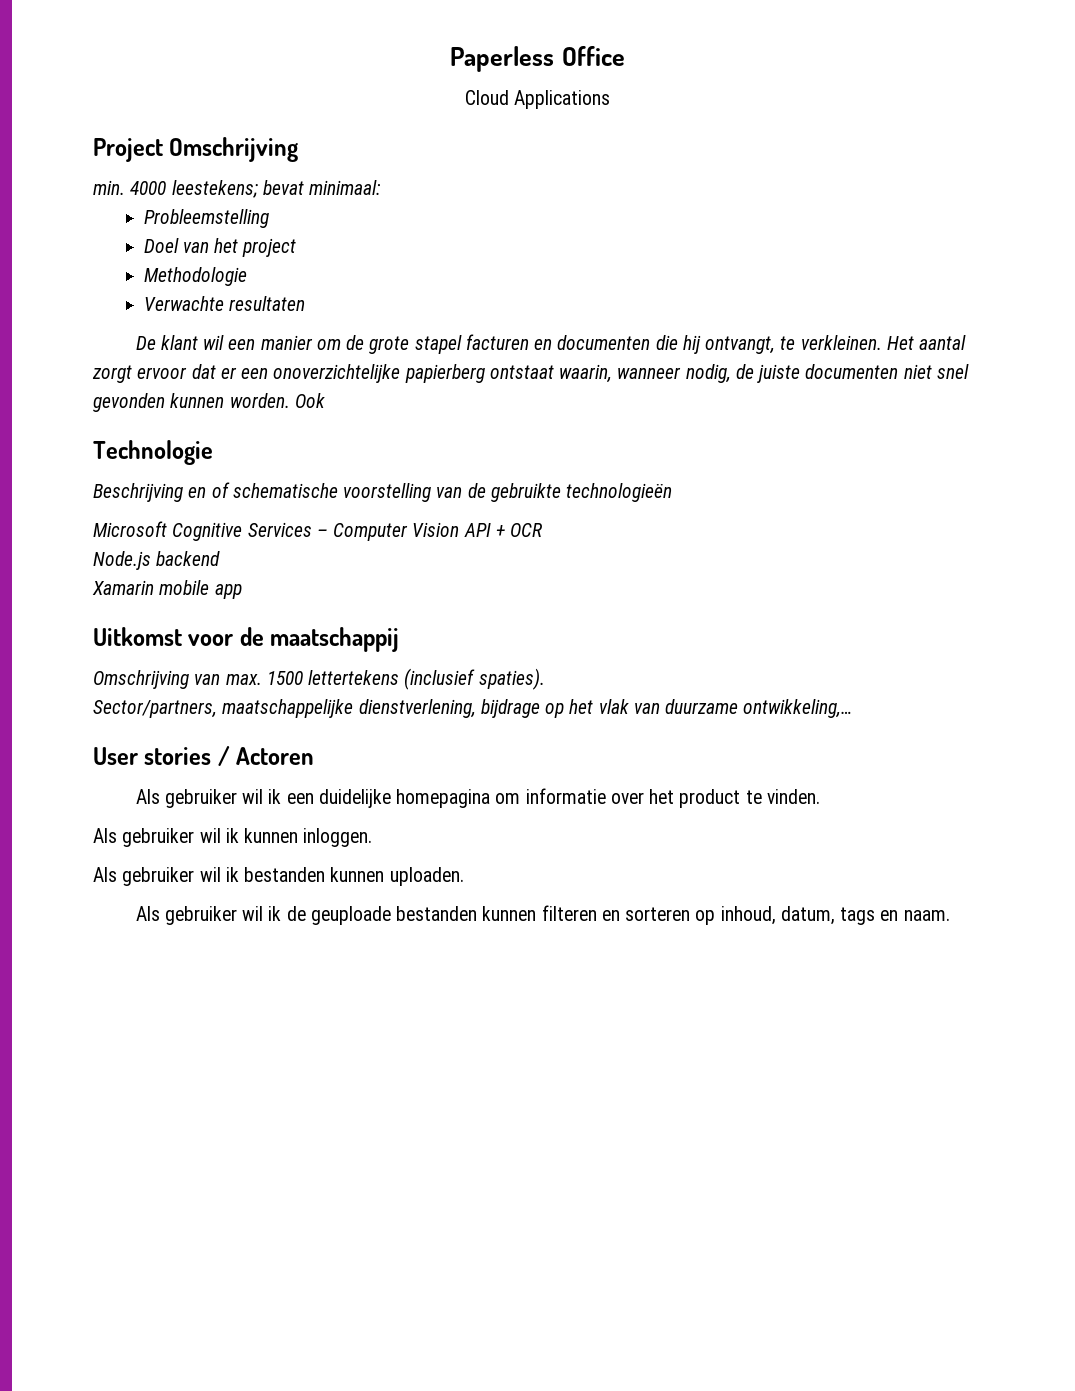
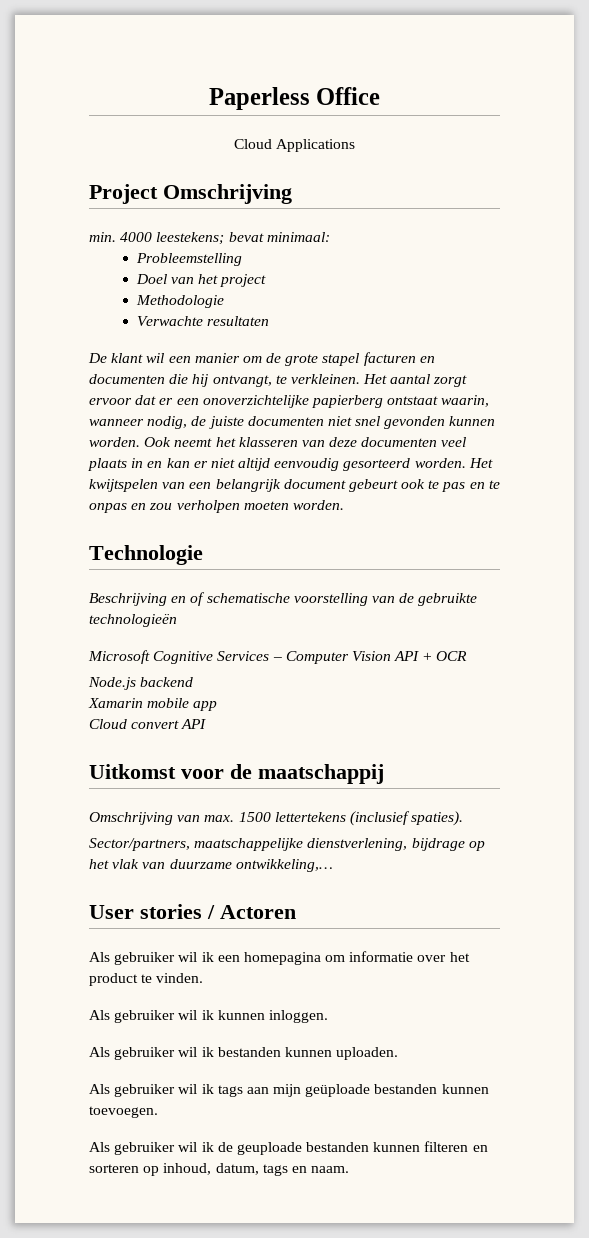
- Ook
+ Ook neemt het klasseren van deze documenten veel plaats in en kan er niet altijd eenvoudig gesorteerd worden. Het kwijtspelen van een belangrijk document gebeurt ook te pas en te onpas en zou verholpen moeten worden.
+ Cloud convert API
- Als gebruiker wil ik een duidelijke homepagina om informatie over het product te vinden.
+ Als gebruiker wil ik een homepagina om informatie over het product te vinden.
+ Als gebruiker wil ik tags aan mijn geüploade bestanden kunnen toevoegen.

